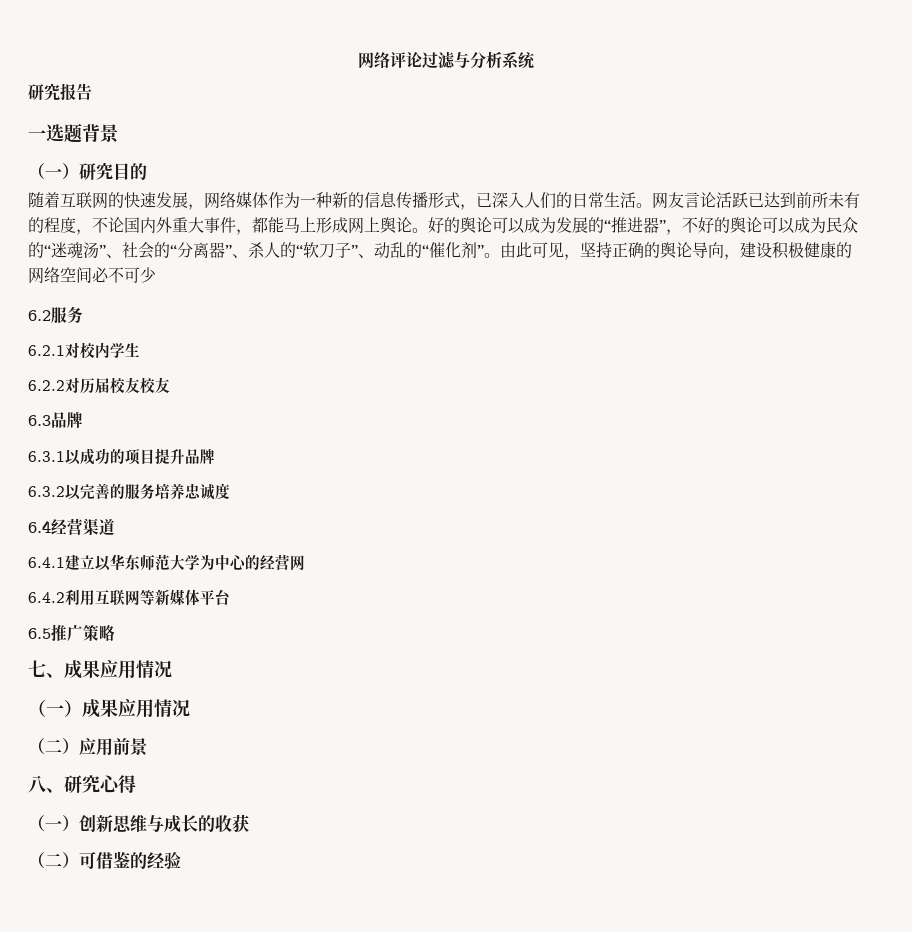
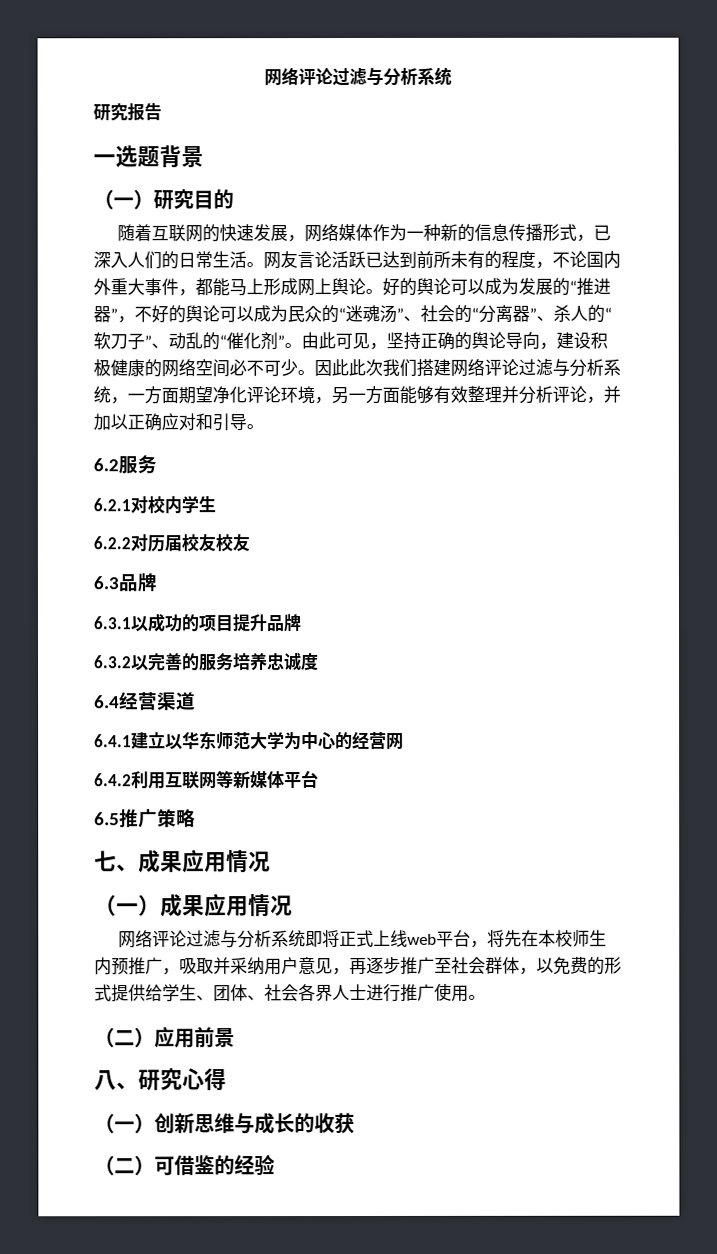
- 由此可见，坚持正确的舆论导向，建设积极健康的网络空间必不可少
+ 由此可见，坚持正确的舆论导向，建设积极健康的网络空间必不可少。因此此次我们搭建网络评论过滤与分析系统，一方面期望净化评论环境，另一方面能够有效整理并分析评论，并加以正确应对和引导。
+ 网络评论过滤与分析系统即将正式上线web平台，将先在本校师生内预推广，吸取并采纳用户意见，再逐步推广至社会群体，以免费的形式提供给学生、团体、社会各界人士进行推广使用。

